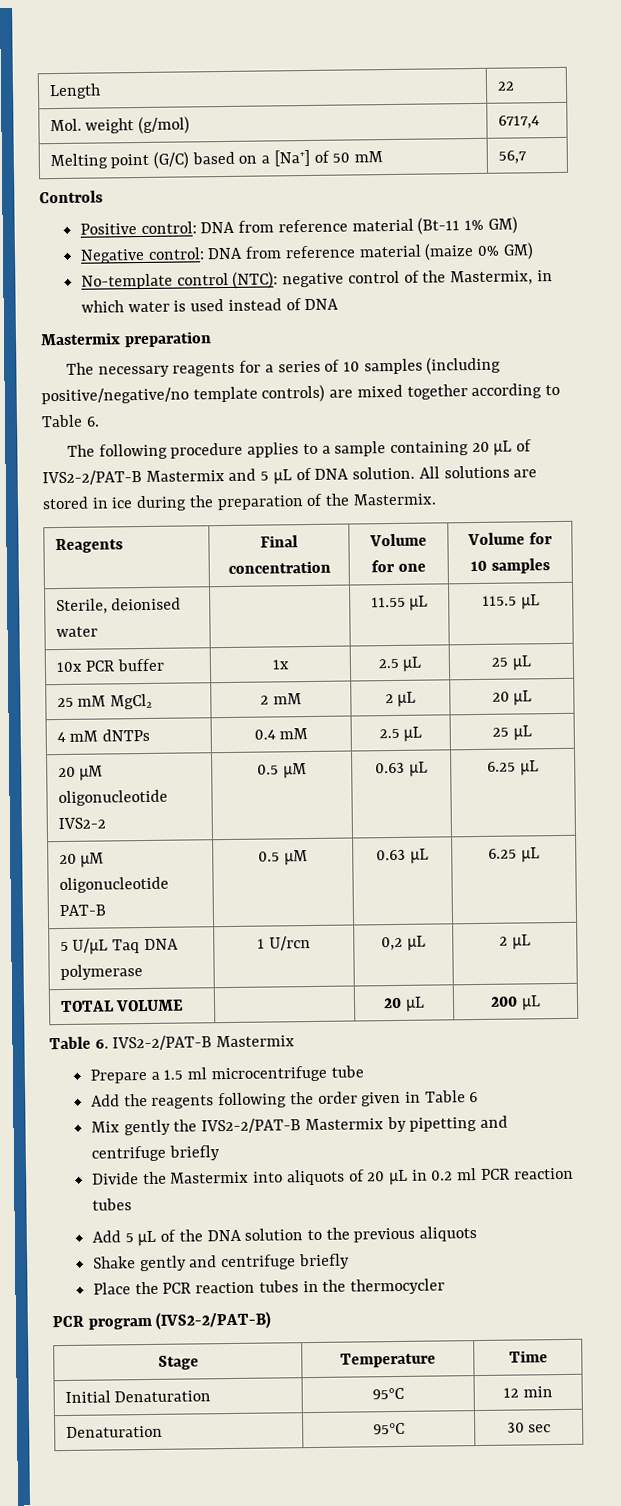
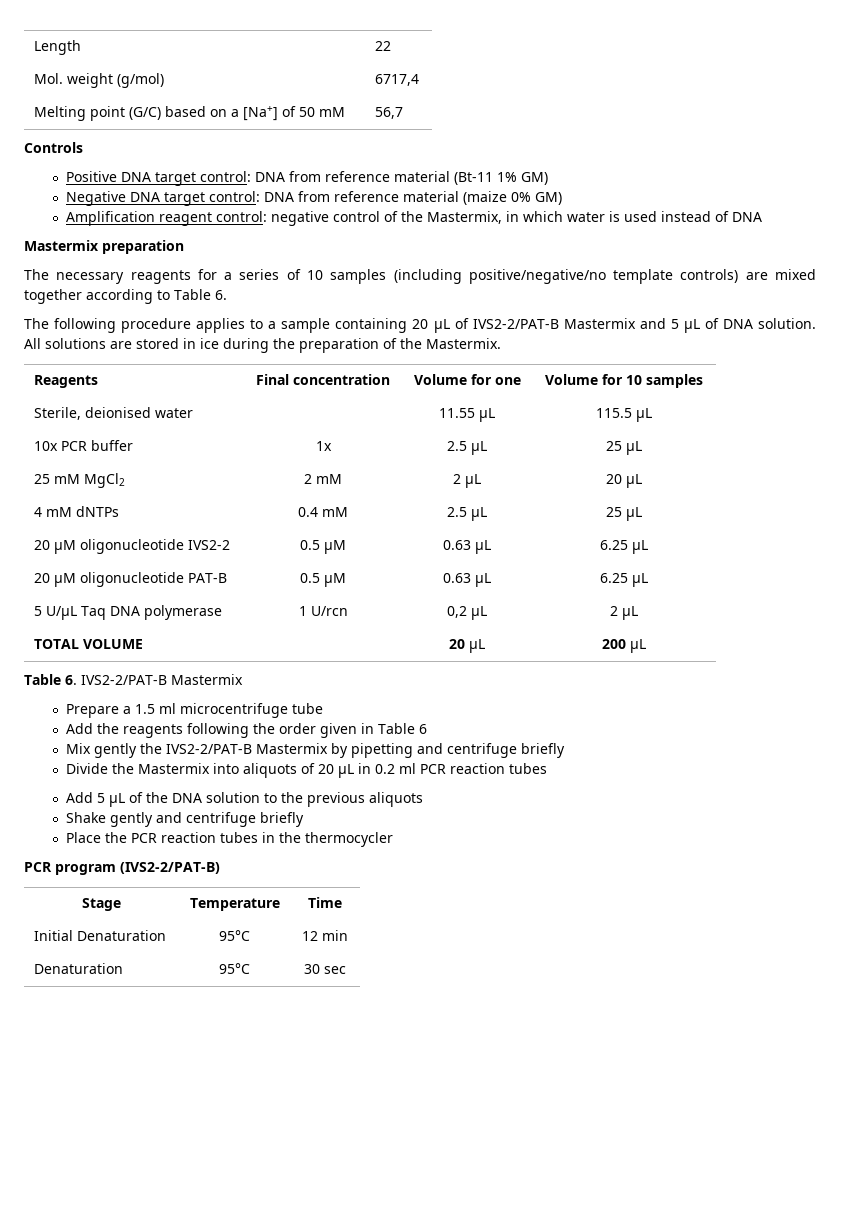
- Positive control: DNA from reference material (Bt-11 1% GM)
+ Positive DNA target control: DNA from reference material (Bt-11 1% GM)
- Negative control: DNA from reference material (maize 0% GM)
+ Negative DNA target control: DNA from reference material (maize 0% GM)
- No-template control (NTC): negative control of the Mastermix, in which water is used instead of DNA
+ Amplification reagent control: negative control of the Mastermix, in which water is used instead of DNA

